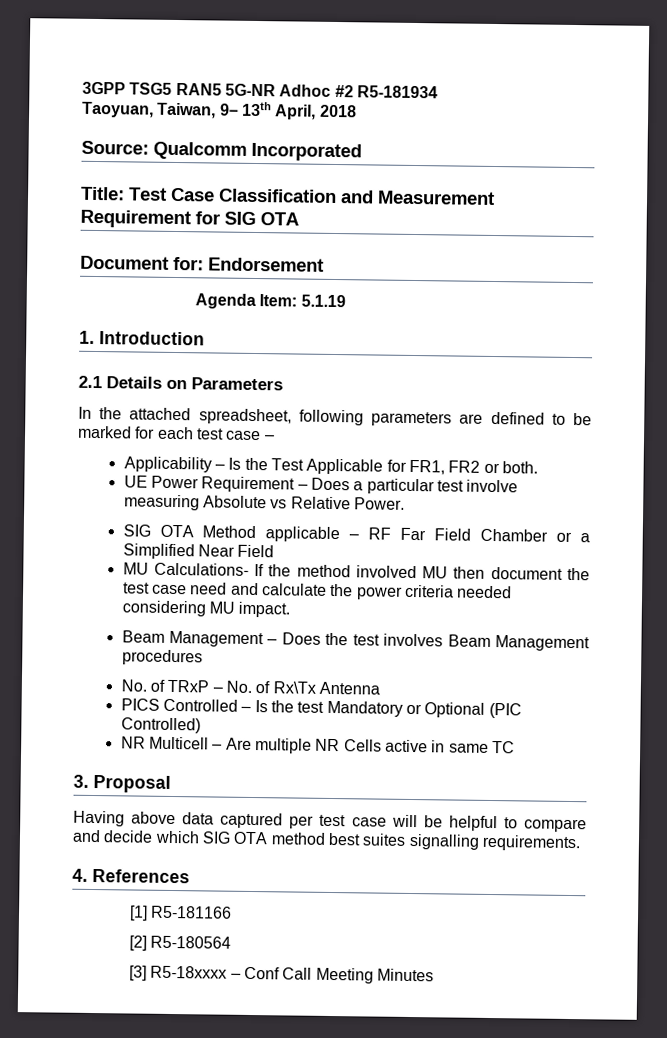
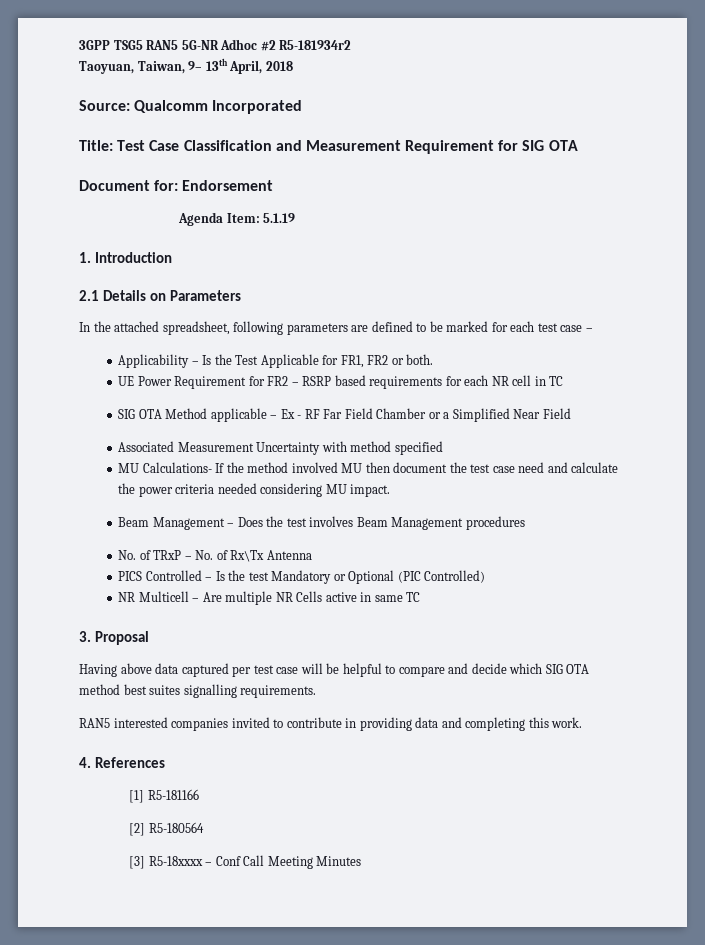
- 3GPP TSG5 RAN5 5G-NR Adhoc #2 R5-181934
+ 3GPP TSG5 RAN5 5G-NR Adhoc #2 R5-181934r2
- UE Power Requirement – Does a particular test involve measuring Absolute vs Relative Power.
+ UE Power Requirement for FR2 – RSRP based requirements for each NR cell in TC
- SIG OTA Method applicable – RF Far Field Chamber or a Simplified Near Field
+ SIG OTA Method applicable – Ex - RF Far Field Chamber or a Simplified Near Field
+ Associated Measurement Uncertainty with method specified
+ RAN5 interested companies invited to contribute in providing data and completing this work.

